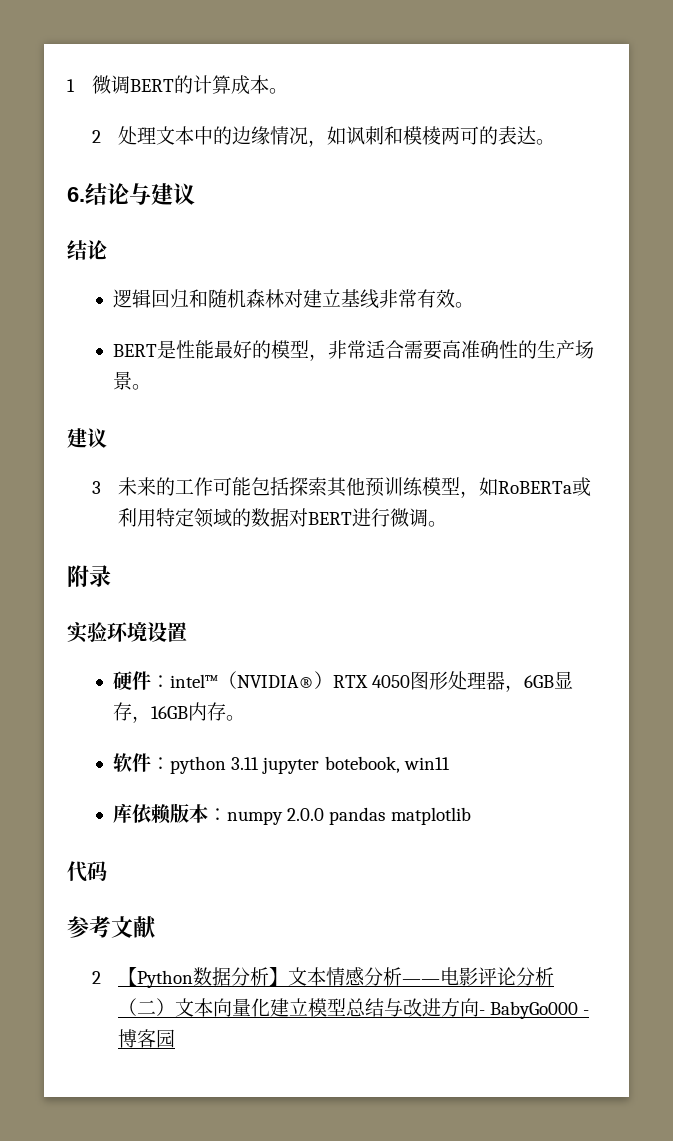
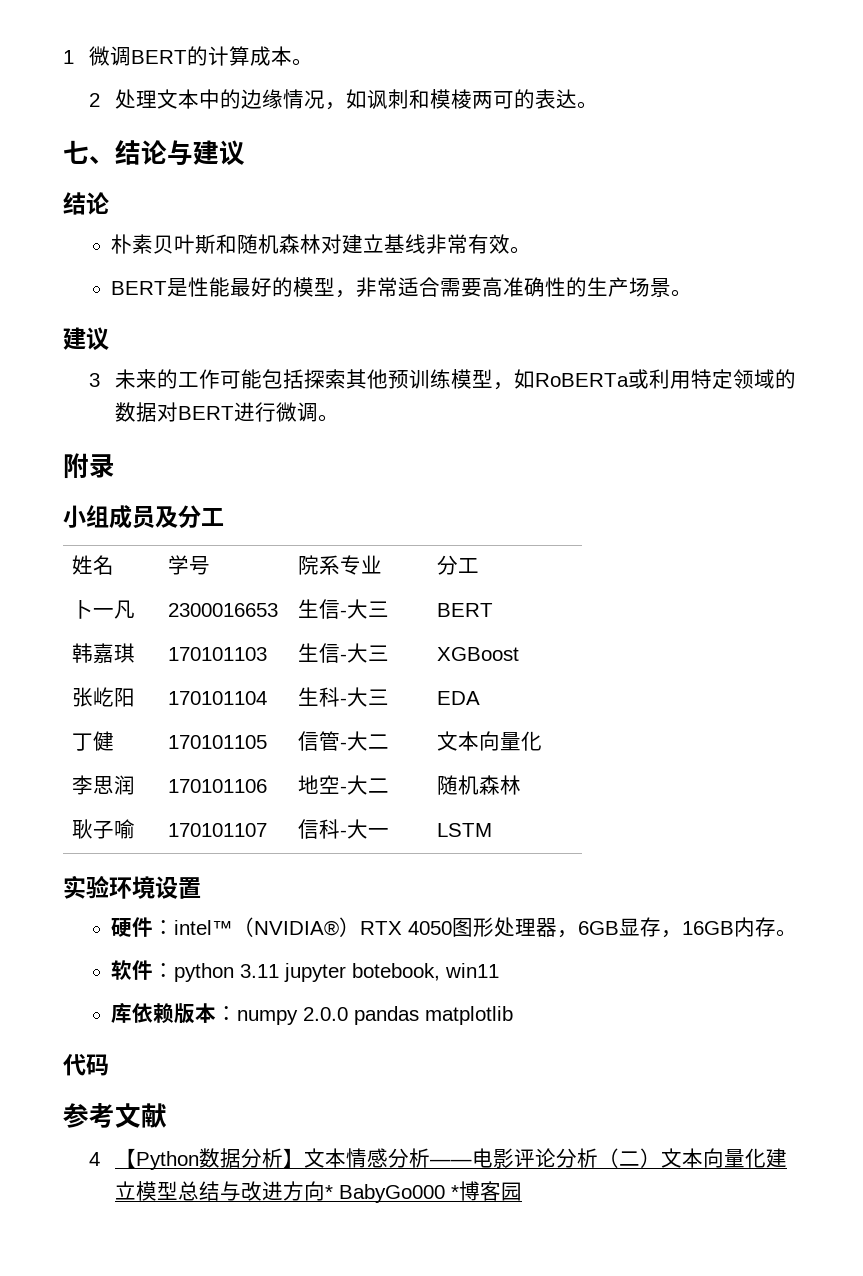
- 6.结论与建议
+ 七、结论与建议
- 逻辑回归和随机森林对建立基线非常有效。
+ 朴素贝叶斯和随机森林对建立基线非常有效。
+ 小组成员及分工
+ 姓名 | 学号 | 院系专业 | 分工
+ 卜一凡 | 2300016653 | 生信-大三 | BERT
+ 韩嘉琪 | 170101103 | 生信-大三 | XGBoost
+ 张屹阳 | 170101104 | 生科-大三 | EDA
+ 丁健 | 170101105 | 信管-大二 | 文本向量化
+ 李思润 | 170101106 | 地空-大二 | 随机森林
+ 耿子喻 | 170101107 | 信科-大一 | LSTM
- 2【Python数据分析】文本情感分析——电影评论分析（二）文本向量化建立模型总结与改进方向- BabyGo000 -博客园
+ 4【Python数据分析】文本情感分析——电影评论分析（二）文本向量化建立模型总结与改进方向* BabyGo000 *博客园

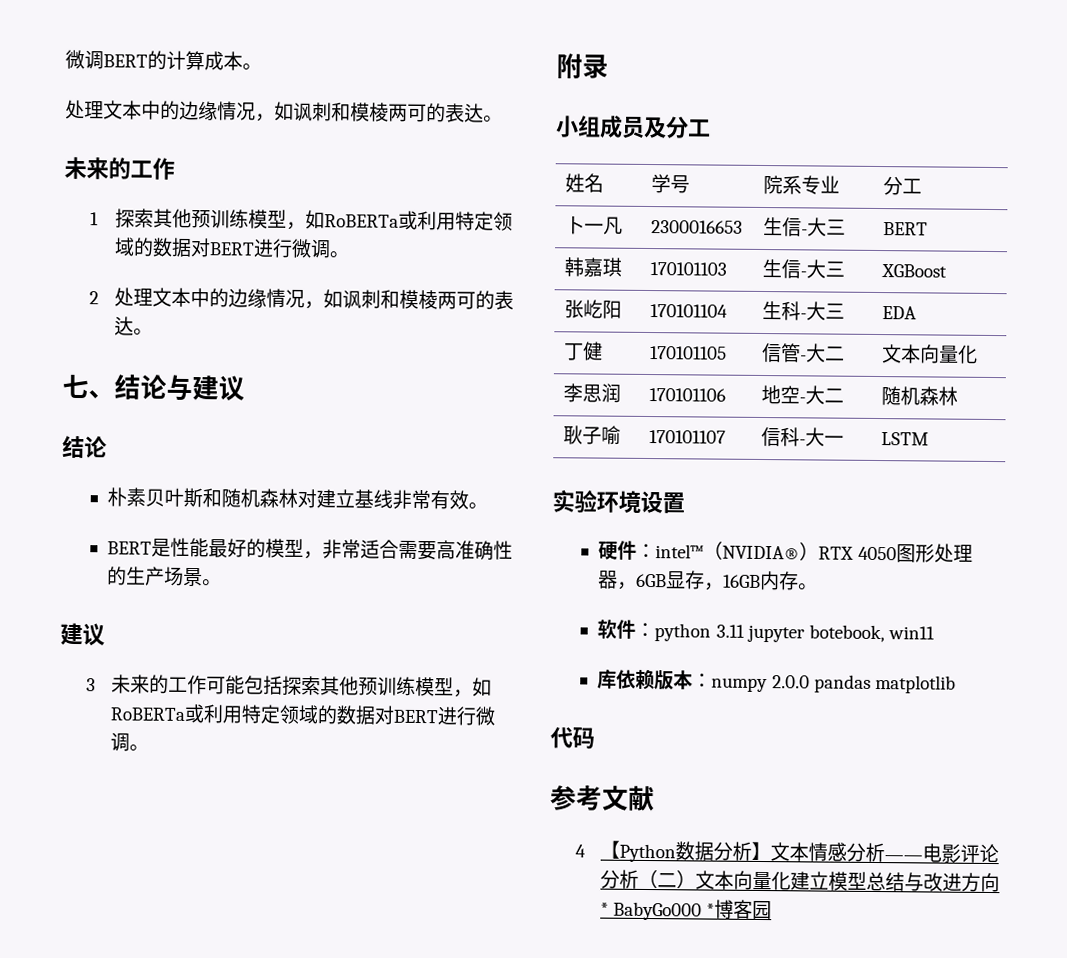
- 1微调BERT的计算成本。
+ 微调BERT的计算成本。
+ 处理文本中的边缘情况，如讽刺和模棱两可的表达。
+ 未来的工作
+ 1探索其他预训练模型，如RoBERTa或利用特定领域的数据对BERT进行微调。

